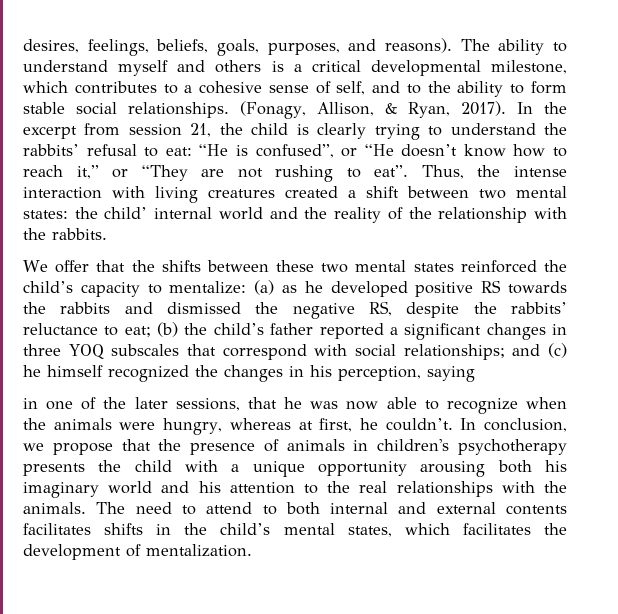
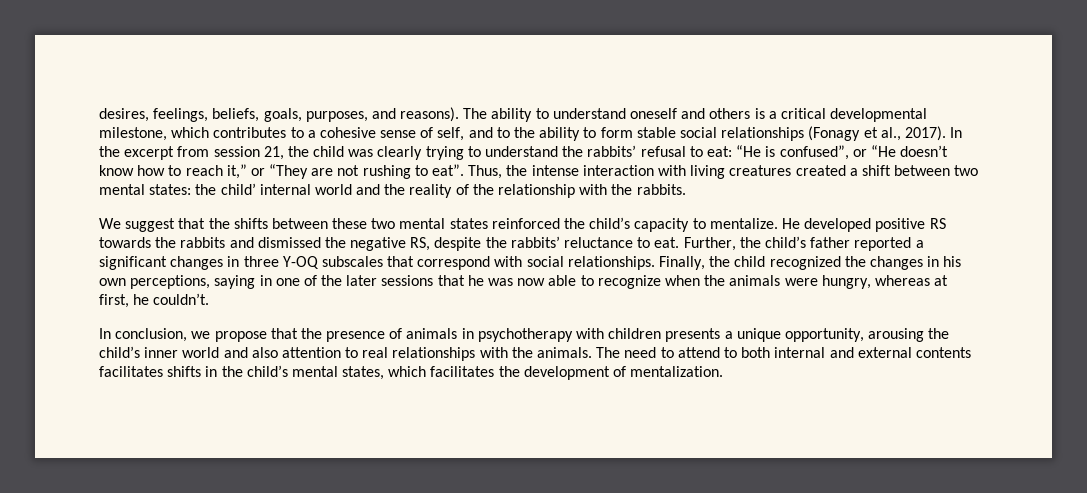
- The ability to understand myself and others is a critical developmental milestone, which contributes to a cohesive sense of self, and to the ability to form stable social relationships. (Fonagy, Allison, & Ryan, 2017).
+ The ability to understand oneself and others is a critical developmental milestone, which contributes to a cohesive sense of self, and to the ability to form stable social relationships (Fonagy et al., 2017).
- In the excerpt from session 21, the child is clearly trying to understand the rabbits’ refusal to eat: “He is confused”, or “He doesn’t know how to reach it,” or “They are not rushing to eat”.
+ In the excerpt from session 21, the child was clearly trying to understand the rabbits’ refusal to eat: “He is confused”, or “He doesn’t know how to reach it,” or “They are not rushing to eat”.
- We offer that the shifts between these two mental states reinforced the child’s capacity to mentalize: (a) as he developed positive RS towards the rabbits and dismissed the negative RS, despite the rabbits’ reluctance to eat; (b) the child’s father reported a significant changes in three YOQ subscales that correspond with social relationships; and (c) he himself recognized the changes in his perception, saying
- in one of the later sessions, that he was now able to recognize when the animals were hungry, whereas at first, he couldn’t. In conclusion, we propose that the presence of animals in children's psychotherapy presents the child with a unique opportunity arousing both his imaginary world and his attention to the real relationships with the animals.
+ We suggest that the shifts between these two mental states reinforced the child’s capacity to mentalize. He developed positive RS towards the rabbits and dismissed the negative RS, despite the rabbits’ reluctance to eat. Further, the child’s father reported a significant changes in three Y-OQ subscales that correspond with social relationships. Finally, the child recognized the changes in his own perceptions, saying in one of the later sessions that he was now able to recognize when the animals were hungry, whereas at first, he couldn’t.
+ In conclusion, we propose that the presence of animals in psychotherapy with children presents a unique opportunity, arousing the child’s inner world and also attention to real relationships with the animals.

